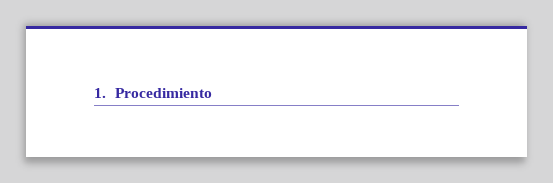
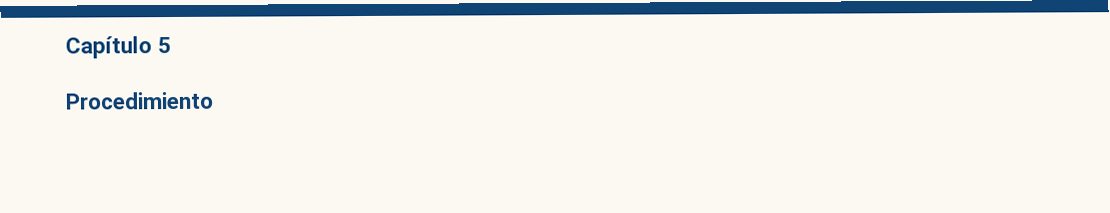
- 1. Procedimiento
+ Capítulo 5
+ Procedimiento

